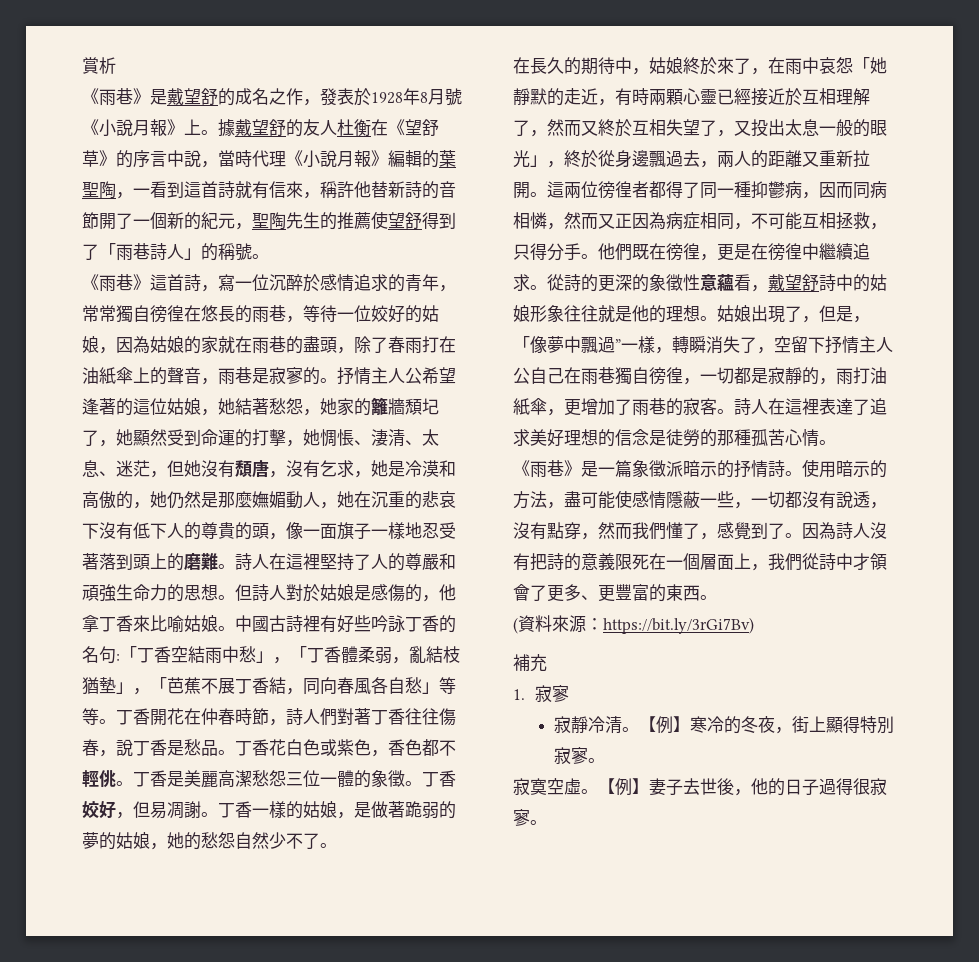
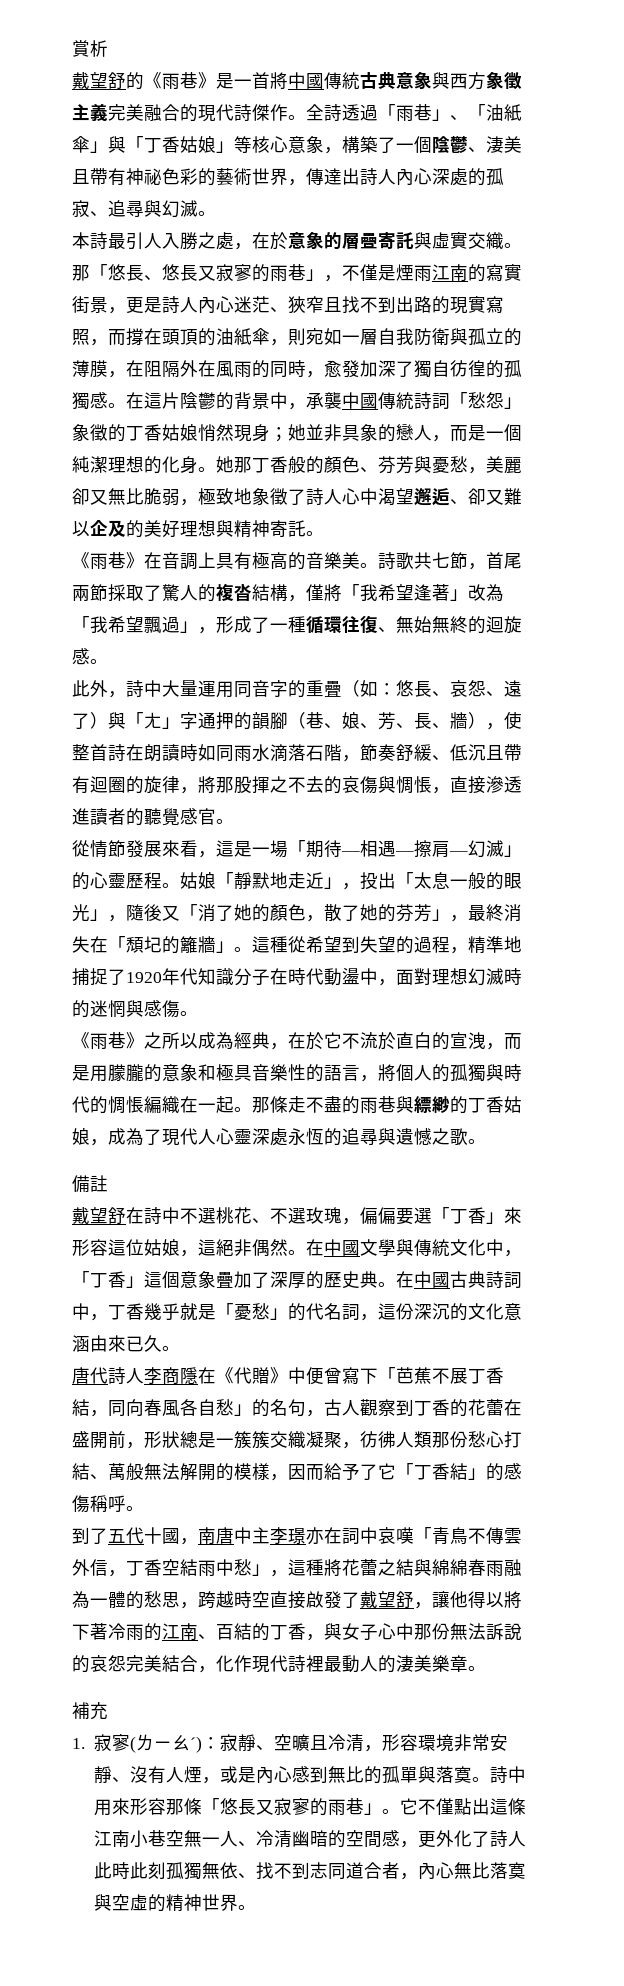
- 《雨巷》是戴望舒的成名之作，發表於1928年8月號《小說月報》上。據戴望舒的友人杜衡在《望舒草》的序言中說，當時代理《小說月報》編輯的葉聖陶，一看到這首詩就有信來，稱許他替新詩的音節開了一個新的紀元，聖陶先生的推薦使望舒得到了「雨巷詩人」的稱號。
- 《雨巷》這首詩，寫一位沉醉於感情追求的青年，常常獨自徬徨在悠長的雨巷，等待一位姣好的姑娘，因為姑娘的家就在雨巷的盡頭，除了春雨打在油紙傘上的聲音，雨巷是寂寥的。抒情主人公希望逢著的這位姑娘，她結著愁怨，她家的籬牆頹圮了，她顯然受到命運的打擊，她惆悵、淒清、太息、迷茫，但她沒有頹唐，沒有乞求，她是冷漠和高傲的，她仍然是那麼嫵媚動人，她在沉重的悲哀下沒有低下人的尊貴的頭，像一面旗子一樣地忍受著落到頭上的磨難。詩人在這裡堅持了人的尊嚴和頑強生命力的思想。但詩人對於姑娘是感傷的，他拿丁香來比喻姑娘。中國古詩裡有好些吟詠丁香的名句:「丁香空結雨中愁」，「丁香體柔弱，亂結枝猶墊」，「芭蕉不展丁香結，同向春風各自愁」等等。丁香開花在仲春時節，詩人們對著丁香往往傷春，說丁香是愁品。丁香花白色或紫色，香色都不輕佻。丁香是美麗高潔愁怨三位一體的象徵。丁香姣好，但易凋謝。丁香一樣的姑娘，是做著跪弱的夢的姑娘，她的愁怨自然少不了。
- 在長久的期待中，姑娘終於來了，在雨中哀怨「她靜默的走近，有時兩顆心靈已經接近於互相理解了，然而又終於互相失望了，又投出太息一般的眼光」，終於從身邊飄過去，兩人的距離又重新拉開。這兩位徬徨者都得了同一種抑鬱病，因而同病相憐，然而又正因為病症相同，不可能互相拯救，只得分手。他們既在徬徨，更是在徬徨中繼續追求。從詩的更深的象徵性意蘊看，戴望舒詩中的姑娘形象往往就是他的理想。姑娘出現了，但是，「像夢中飄過”一樣，轉瞬消失了，空留下抒情主人公自己在雨巷獨自徬徨，一切都是寂靜的，雨打油紙傘，更增加了雨巷的寂客。詩人在這裡表達了追求美好理想的信念是徒勞的那種孤苦心情。
- 《雨巷》是一篇象徵派暗示的抒情詩。使用暗示的方法，盡可能使感情隱蔽一些，一切都沒有說透，沒有點穿，然而我們懂了，感覺到了。因為詩人沒有把詩的意義限死在一個層面上，我們從詩中才領會了更多、更豐富的東西。
- (資料來源：https://bit.ly/3rGi7Bv)
+ 戴望舒的《雨巷》是一首將中國傳統古典意象與西方象徵主義完美融合的現代詩傑作。全詩透過「雨巷」、「油紙傘」與「丁香姑娘」等核心意象，構築了一個陰鬱、淒美且帶有神祕色彩的藝術世界，傳達出詩人內心深處的孤寂、追尋與幻滅。
+ 本詩最引人入勝之處，在於意象的層疊寄託與虛實交織。那「悠長、悠長又寂寥的雨巷」，不僅是煙雨江南的寫實街景，更是詩人內心迷茫、狹窄且找不到出路的現實寫照，而撐在頭頂的油紙傘，則宛如一層自我防衛與孤立的薄膜，在阻隔外在風雨的同時，愈發加深了獨自彷徨的孤獨感。在這片陰鬱的背景中，承襲中國傳統詩詞「愁怨」象徵的丁香姑娘悄然現身；她並非具象的戀人，而是一個純潔理想的化身。她那丁香般的顏色、芬芳與憂愁，美麗卻又無比脆弱，極致地象徵了詩人心中渴望邂逅、卻又難以企及的美好理想與精神寄託。
+ 《雨巷》在音調上具有極高的音樂美。詩歌共七節，首尾兩節採取了驚人的複沓結構，僅將「我希望逢著」改為「我希望飄過」，形成了一種循環往復、無始無終的迴旋感。
+ 此外，詩中大量運用同音字的重疊（如：悠長、哀怨、遠了）與「ㄤ」字通押的韻腳（巷、娘、芳、長、牆），使整首詩在朗讀時如同雨水滴落石階，節奏舒緩、低沉且帶有迴圈的旋律，將那股揮之不去的哀傷與惆悵，直接滲透進讀者的聽覺感官。
+ 從情節發展來看，這是一場「期待—相遇—擦肩—幻滅」的心靈歷程。姑娘「靜默地走近」，投出「太息一般的眼光」，隨後又「消了她的顏色，散了她的芬芳」，最終消失在「頹圮的籬牆」。這種從希望到失望的過程，精準地捕捉了1920年代知識分子在時代動盪中，面對理想幻滅時的迷惘與感傷。
+ 《雨巷》之所以成為經典，在於它不流於直白的宣洩，而是用朦朧的意象和極具音樂性的語言，將個人的孤獨與時代的惆悵編織在一起。那條走不盡的雨巷與縹緲的丁香姑娘，成為了現代人心靈深處永恆的追尋與遺憾之歌。
+ 備註
+ 戴望舒在詩中不選桃花、不選玫瑰，偏偏要選「丁香」來形容這位姑娘，這絕非偶然。在中國文學與傳統文化中，「丁香」這個意象疊加了深厚的歷史典。在中國古典詩詞中，丁香幾乎就是「憂愁」的代名詞，這份深沉的文化意涵由來已久。
+ 唐代詩人李商隱在《代贈》中便曾寫下「芭蕉不展丁香結，同向春風各自愁」的名句，古人觀察到丁香的花蕾在盛開前，形狀總是一簇簇交織凝聚，彷彿人類那份愁心打結、萬般無法解開的模樣，因而給予了它「丁香結」的感傷稱呼。
+ 到了五代十國，南唐中主李璟亦在詞中哀嘆「青鳥不傳雲外信，丁香空結雨中愁」，這種將花蕾之結與綿綿春雨融為一體的愁思，跨越時空直接啟發了戴望舒，讓他得以將下著冷雨的江南、百結的丁香，與女子心中那份無法訴說的哀怨完美結合，化作現代詩裡最動人的淒美樂章。
  補充
- 1.寂寥
- 寂靜冷清。【例】寒冷的冬夜，街上顯得特別寂寥。
- 寂寞空虛。【例】妻子去世後，他的日子過得很寂寥。
+ 1.寂寥(ㄌㄧㄠˊ)：寂靜、空曠且冷清，形容環境非常安靜、沒有人煙，或是內心感到無比的孤單與落寞。詩中用來形容那條「悠長又寂寥的雨巷」。它不僅點出這條江南小巷空無一人、冷清幽暗的空間感，更外化了詩人此時此刻孤獨無依、找不到志同道合者，內心無比落寞與空虛的精神世界。

